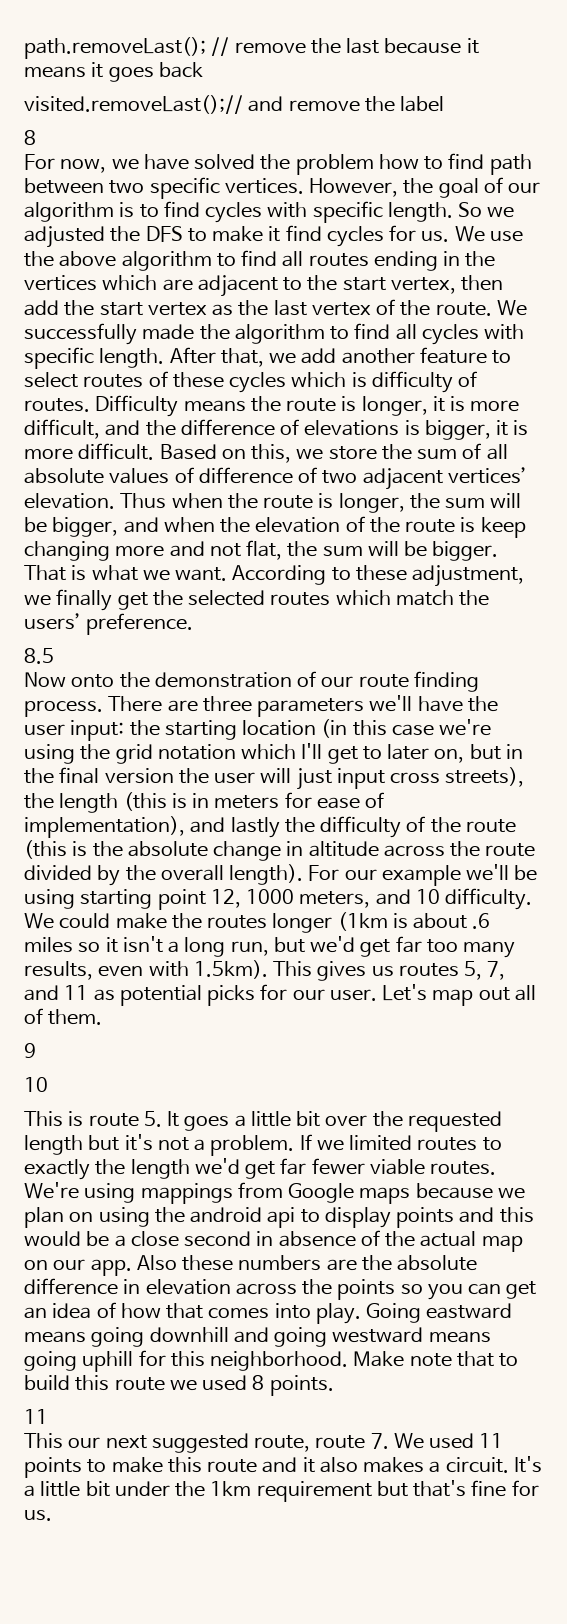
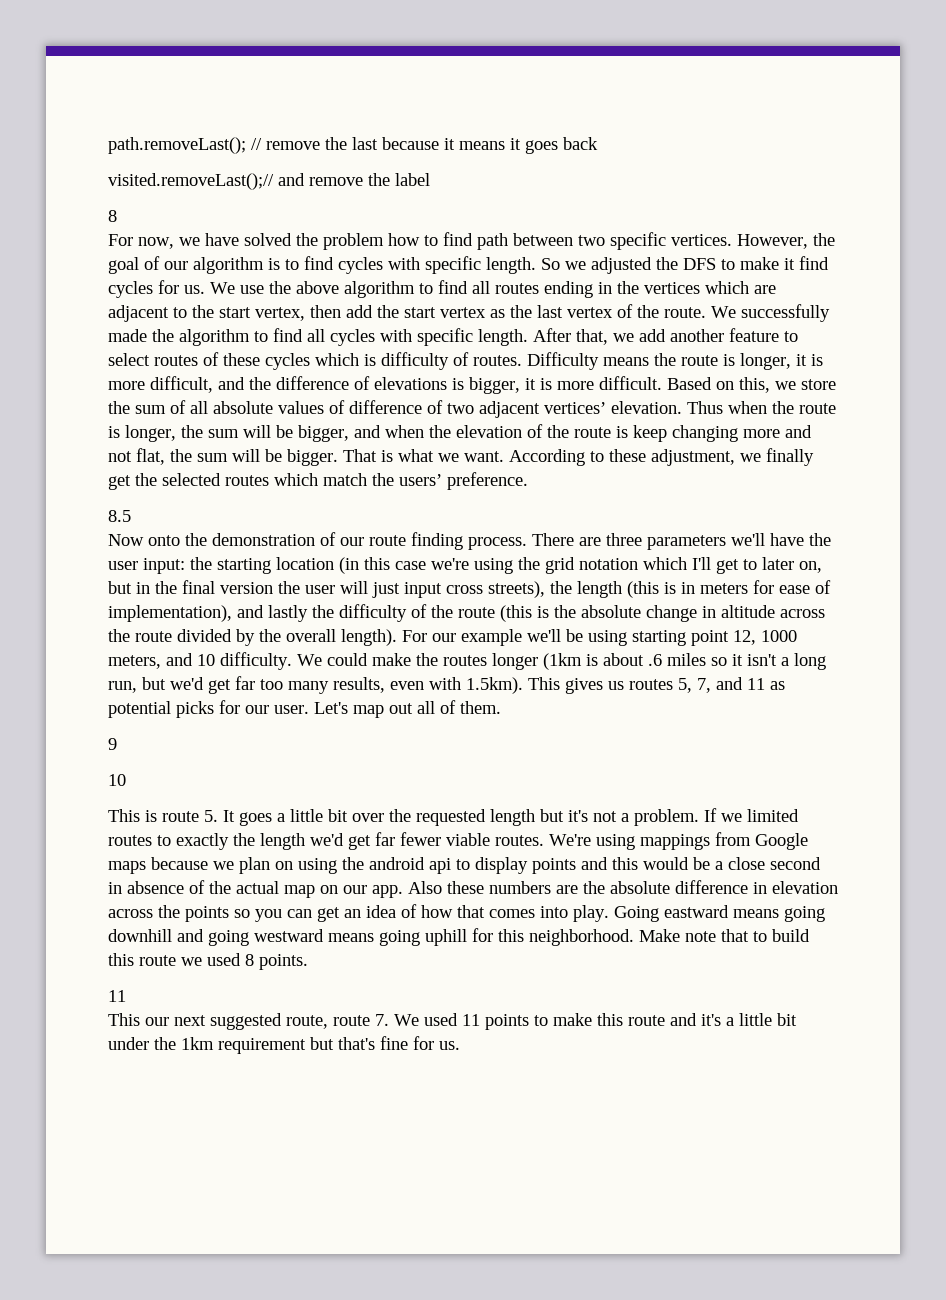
- This our next suggested route, route 7. We used 11 points to make this route and it also makes a circuit. It's a little bit under the 1km requirement but that's fine for us.
+ This our next suggested route, route 7. We used 11 points to make this route and it's a little bit under the 1km requirement but that's fine for us.

